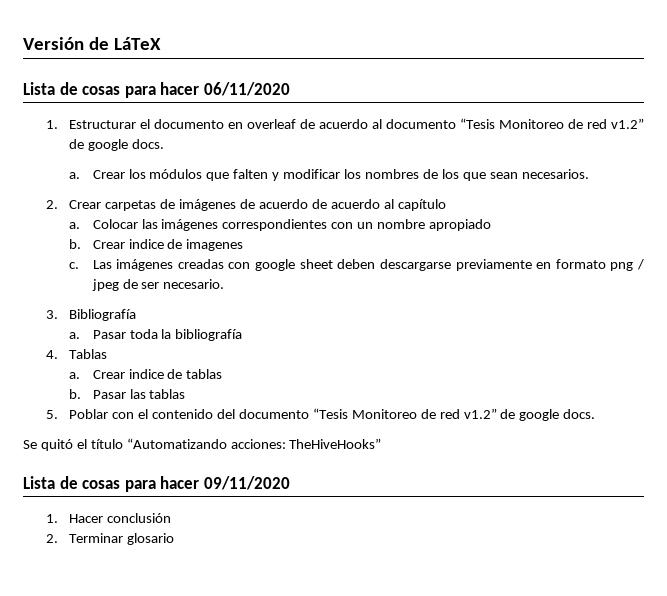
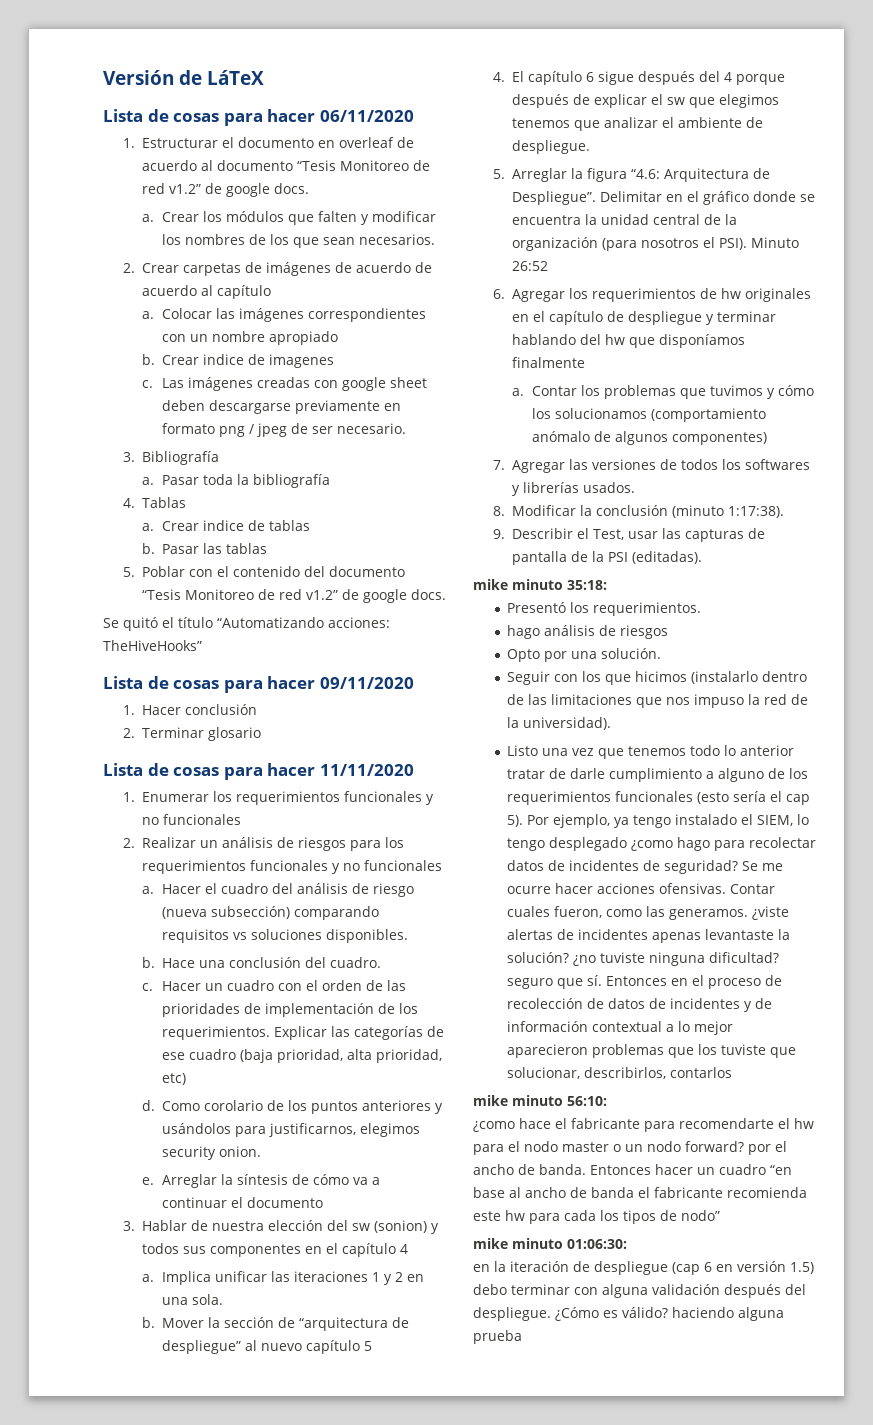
+ Lista de cosas para hacer 11/11/2020
+ 1. Enumerar los requerimientos funcionales y no funcionales
+ 2. Realizar un análisis de riesgos para los requerimientos funcionales y no funcionales
+ a. Hacer el cuadro del análisis de riesgo (nueva subsección) comparando requisitos vs soluciones disponibles.
+ b. Hace una conclusión del cuadro.
+ c. Hacer un cuadro con el orden de las prioridades de implementación de los requerimientos. Explicar las categorías de ese cuadro (baja prioridad, alta prioridad, etc)
+ d. Como corolario de los puntos anteriores y usándolos para justificarnos, elegimos security onion.
+ e. Arreglar la síntesis de cómo va a continuar el documento
+ 3. Hablar de nuestra elección del sw (sonion) y todos sus componentes en el capítulo 4
+ a. Implica unificar las iteraciones 1 y 2 en una sola.
+ b. Mover la sección de “arquitectura de despliegue” al nuevo capítulo 5
+ 4. El capítulo 6 sigue después del 4 porque después de explicar el sw que elegimos tenemos que analizar el ambiente de despliegue.
+ 5. Arreglar la figura “4.6: Arquitectura de Despliegue”. Delimitar en el gráfico donde se encuentra la unidad central de la organización (para nosotros el PSI). Minuto 26:52
+ 6. Agregar los requerimientos de hw originales en el capítulo de despliegue y terminar hablando del hw que disponíamos finalmente
+ a. Contar los problemas que tuvimos y cómo los solucionamos (comportamiento anómalo de algunos componentes)
+ 7. Agregar las versiones de todos los softwares y librerías usados.
+ 8. Modificar la conclusión (minuto 1:17:38).
+ 9. Describir el Test, usar las capturas de pantalla de la PSI (editadas).
+ mike minuto 35:18:
+ Presentó los requerimientos.
+ hago análisis de riesgos
+ Opto por una solución.
+ Seguir con los que hicimos (instalarlo dentro de las limitaciones que nos impuso la red de la universidad).
+ Listo una vez que tenemos todo lo anterior tratar de darle cumplimiento a alguno de los requerimientos funcionales (esto sería el cap 5). Por ejemplo, ya tengo instalado el SIEM, lo tengo desplegado ¿como hago para recolectar datos de incidentes de seguridad? Se me ocurre hacer acciones ofensivas. Contar cuales fueron, como las generamos. ¿viste alertas de incidentes apenas levantaste la solución? ¿no tuviste ninguna dificultad? seguro que sí. Entonces en el proceso de recolección de datos de incidentes y de información contextual a lo mejor aparecieron problemas que los tuviste que solucionar, describirlos, contarlos
+ mike minuto 56:10:
+ ¿como hace el fabricante para recomendarte el hw para el nodo master o un nodo forward? por el ancho de banda. Entonces hacer un cuadro “en base al ancho de banda el fabricante recomienda este hw para cada los tipos de nodo”
+ mike minuto 01:06:30:
+ en la iteración de despliegue (cap 6 en versión 1.5) debo terminar con alguna validación después del despliegue. ¿Cómo es válido? haciendo alguna prueba

